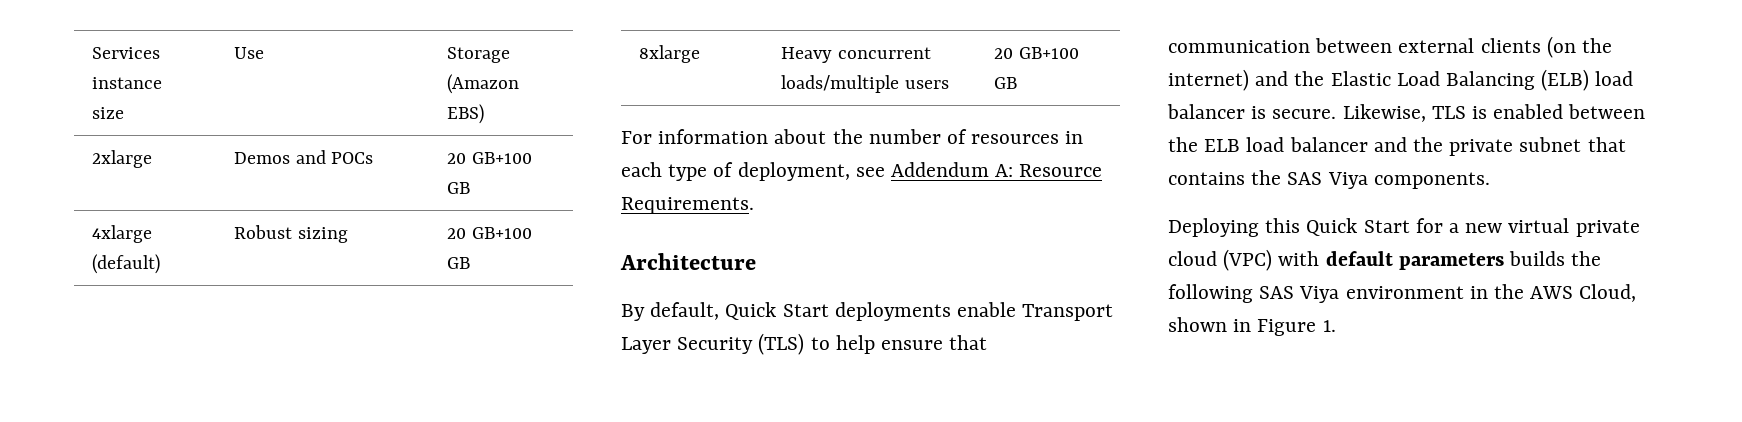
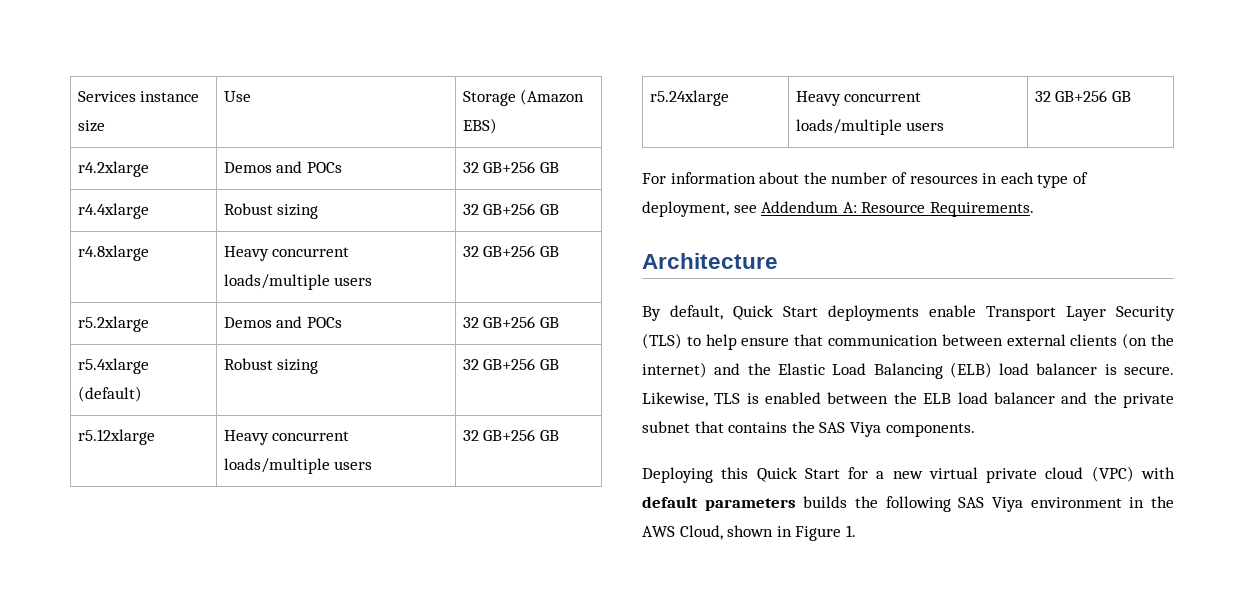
- 2xlarge | Demos and POCs | 20 GB+100 GB
- 4xlarge (default) | Robust sizing | 20 GB+100 GB
- 8xlarge | Heavy concurrent loads/multiple users | 20 GB+100 GB
+ r4.2xlarge | Demos and POCs | 32 GB+256 GB
+ r4.4xlarge | Robust sizing | 32 GB+256 GB
+ r4.8xlarge | Heavy concurrent loads/multiple users | 32 GB+256 GB
+ r5.2xlarge | Demos and POCs | 32 GB+256 GB
+ r5.4xlarge (default) | Robust sizing | 32 GB+256 GB
+ r5.12xlarge | Heavy concurrent loads/multiple users | 32 GB+256 GB
+ r5.24xlarge | Heavy concurrent loads/multiple users | 32 GB+256 GB

